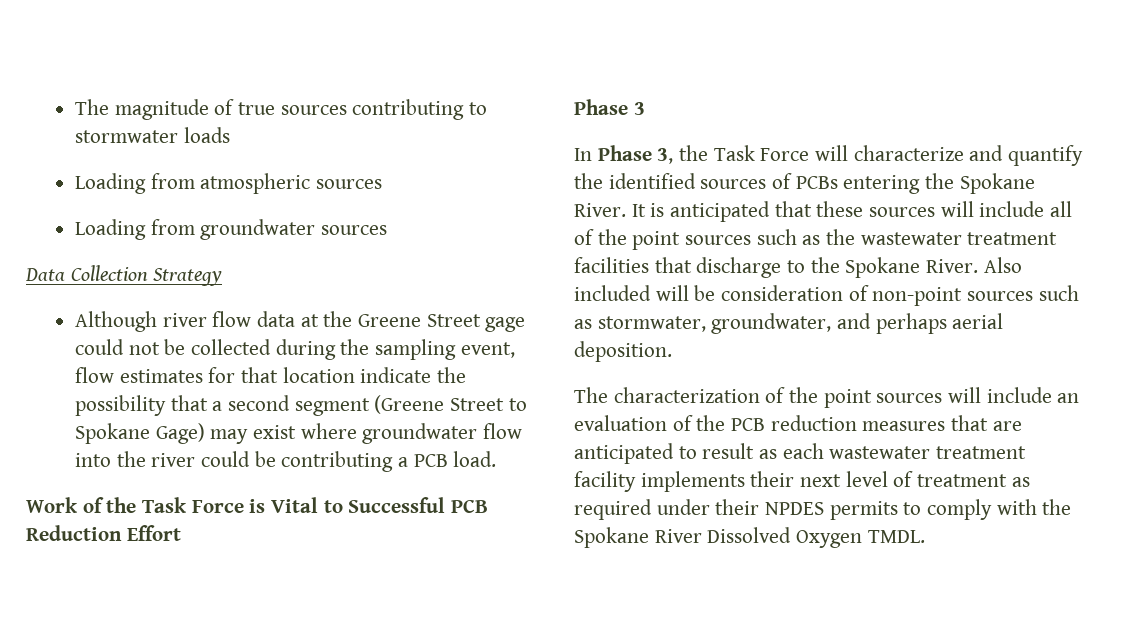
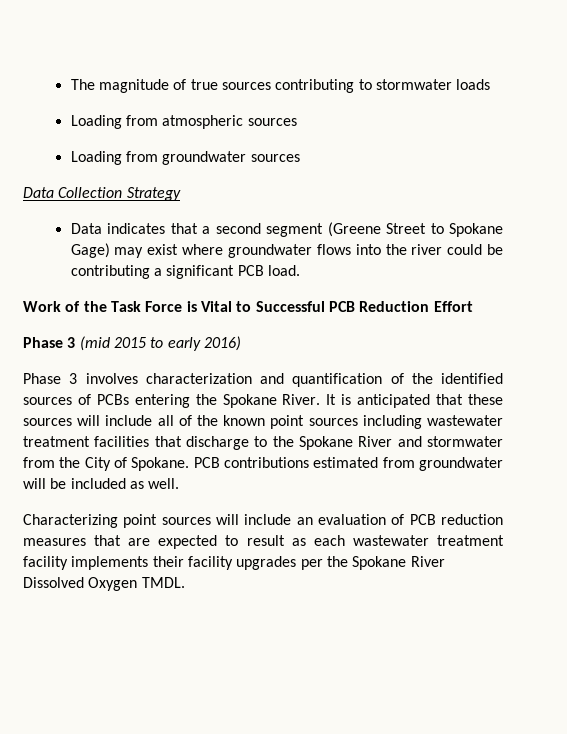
- Although river flow data at the Greene Street gage could not be collected during the sampling event, flow estimates for that location indicate the possibility that a second segment (Greene Street to Spokane Gage) may exist where groundwater flow into the river could be contributing a PCB load.
+ Data indicates that a second segment (Greene Street to Spokane Gage) may exist where groundwater flows into the river could be contributing a significant PCB load.
- Phase 3
- In Phase 3, the Task Force will characterize and quantify the identified sources of PCBs entering the Spokane River.
+ Phase 3 (mid 2015 to early 2016)
+ Phase 3 involves characterization and quantification of the identified sources of PCBs entering the Spokane River.
- It is anticipated that these sources will include all of the point sources such as the wastewater treatment facilities that discharge to the Spokane River. Also included will be consideration of non-point sources such as stormwater, groundwater, and perhaps aerial deposition.
- The characterization of the point sources will include an evaluation of the PCB reduction measures that are anticipated to result as each wastewater treatment facility implements their next level of treatment as required under their NPDES permits to comply with the Spokane River Dissolved Oxygen TMDL.
+ It is anticipated that these sources will include all of the known point sources including wastewater treatment facilities that discharge to the Spokane River and stormwater from the City of Spokane. PCB contributions estimated from groundwater will be included as well.
+ Characterizing point sources will include an evaluation of PCB reduction measures that are expected to result as each wastewater treatment facility implements their facility upgrades per the Spokane River Dissolved Oxygen TMDL.

